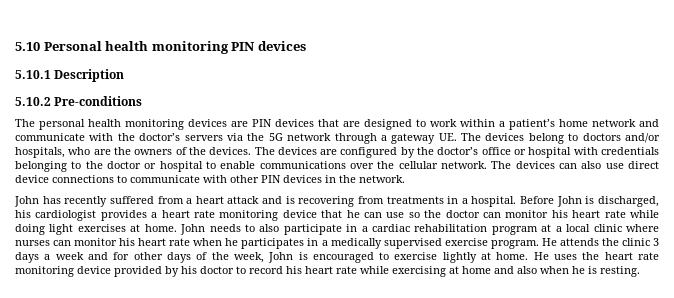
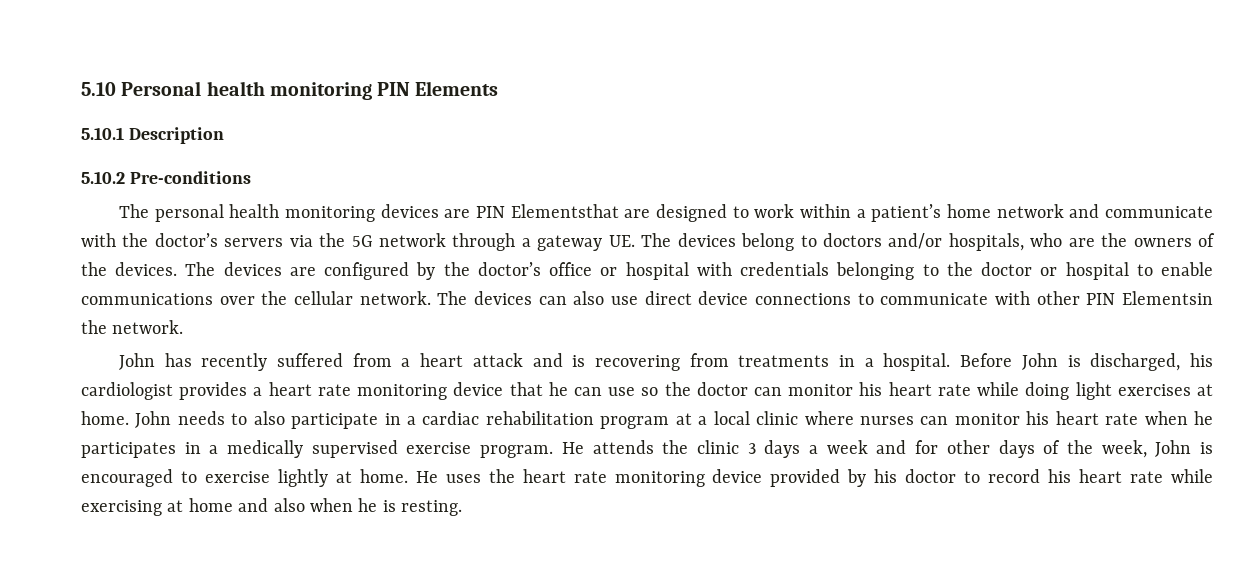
- 5.10 Personal health monitoring PIN devices
+ 5.10 Personal health monitoring PIN Elements
- The personal health monitoring devices are PIN devices that are designed to work within a patient’s home network and communicate with the doctor’s servers via the 5G network through a gateway UE. The devices belong to doctors and/or hospitals, who are the owners of the devices.
+ The personal health monitoring devices are PIN Elementsthat are designed to work within a patient’s home network and communicate with the doctor’s servers via the 5G network through a gateway UE. The devices belong to doctors and/or hospitals, who are the owners of the devices.
- The devices can also use direct device connections to communicate with other PIN devices in the network.
+ The devices can also use direct device connections to communicate with other PIN Elementsin the network.

